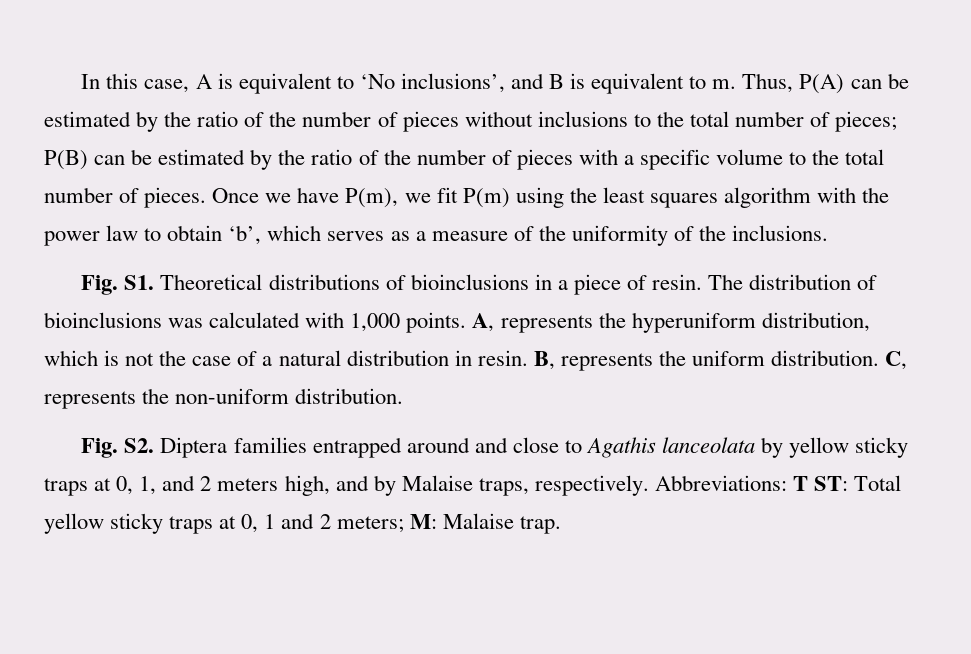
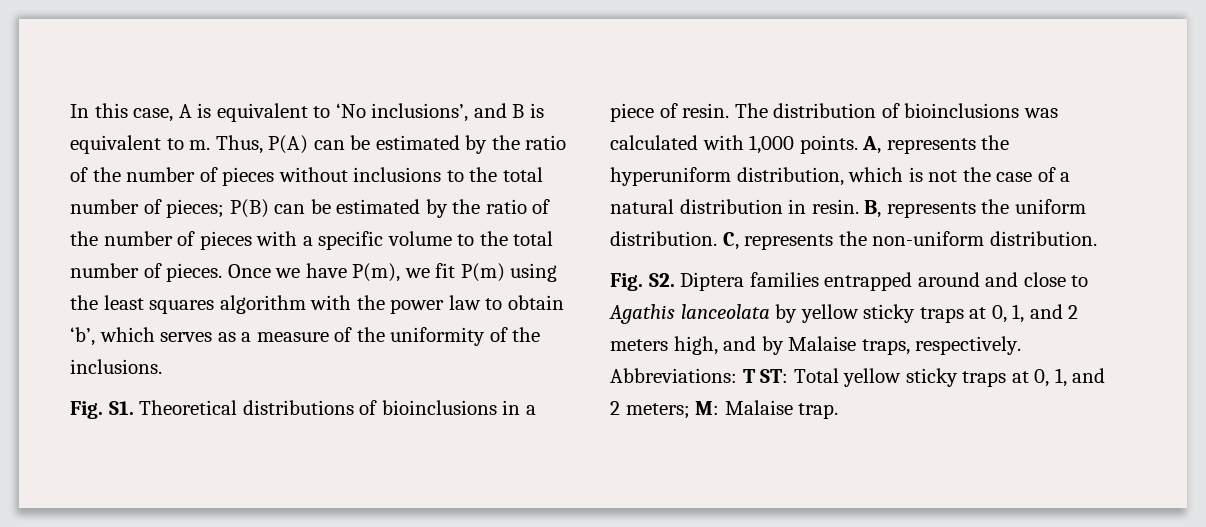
- Abbreviations: T ST: Total yellow sticky traps at 0, 1 and 2 meters; M: Malaise trap.
+ Abbreviations: T ST: Total yellow sticky traps at 0, 1, and 2 meters; M: Malaise trap.

